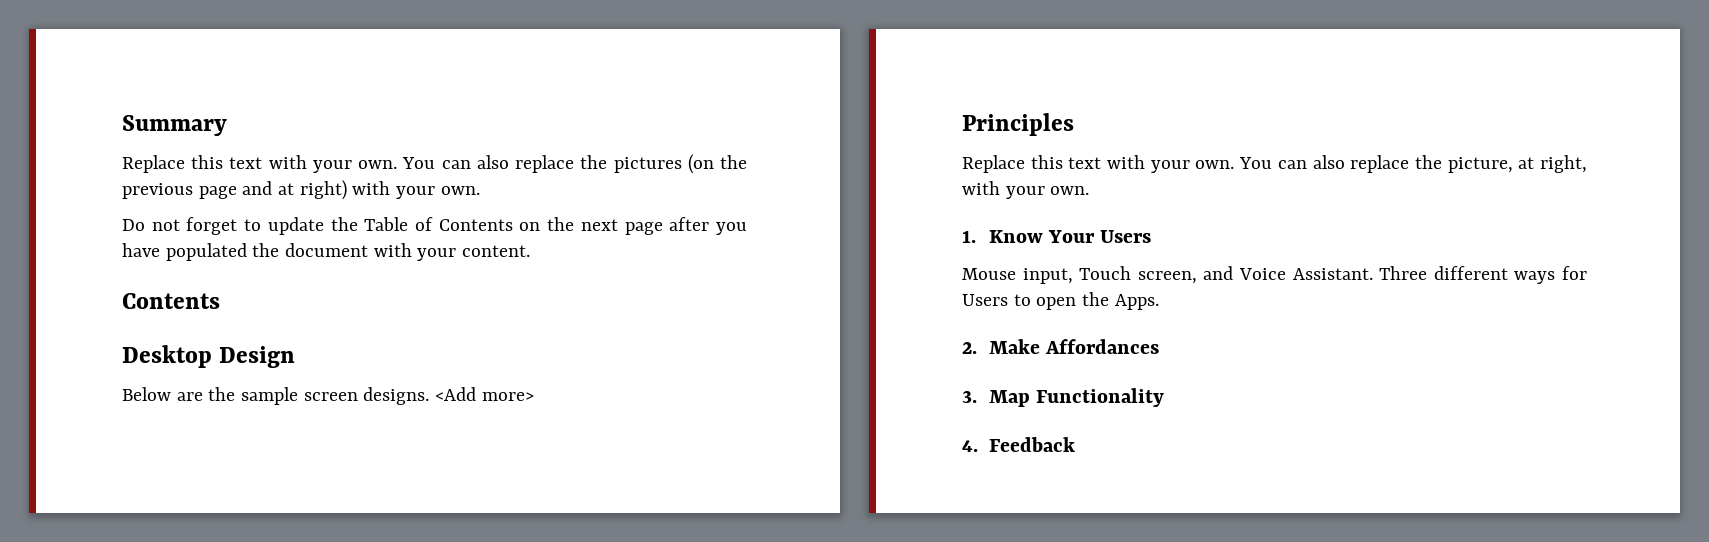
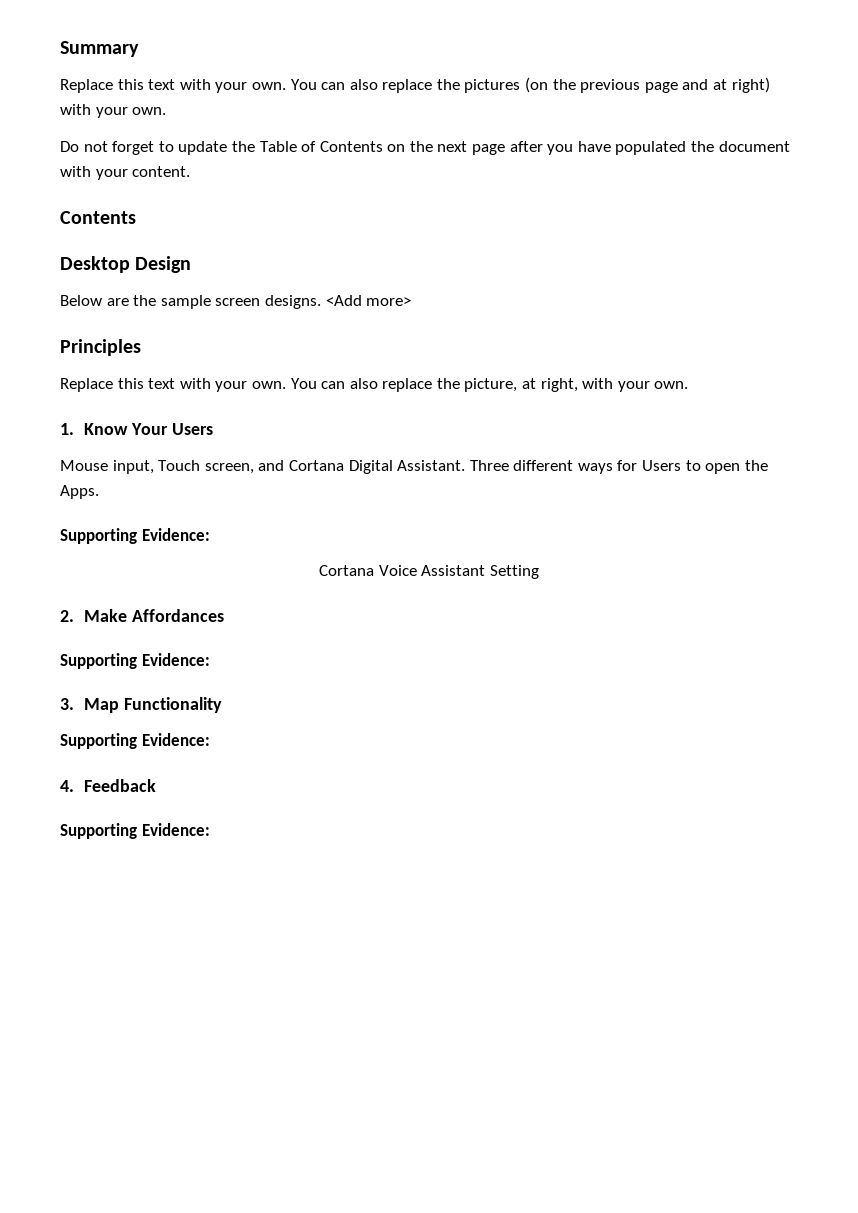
- Mouse input, Touch screen, and Voice Assistant.
+ Mouse input, Touch screen, and Cortana Digital Assistant.
  Three different ways for Users to open the Apps.
+ Supporting Evidence:
+ Cortana Voice Assistant Setting
  2. Make Affordances
+ Supporting Evidence:
  3. Map Functionality
+ Supporting Evidence:
  4. Feedback
+ Supporting Evidence:

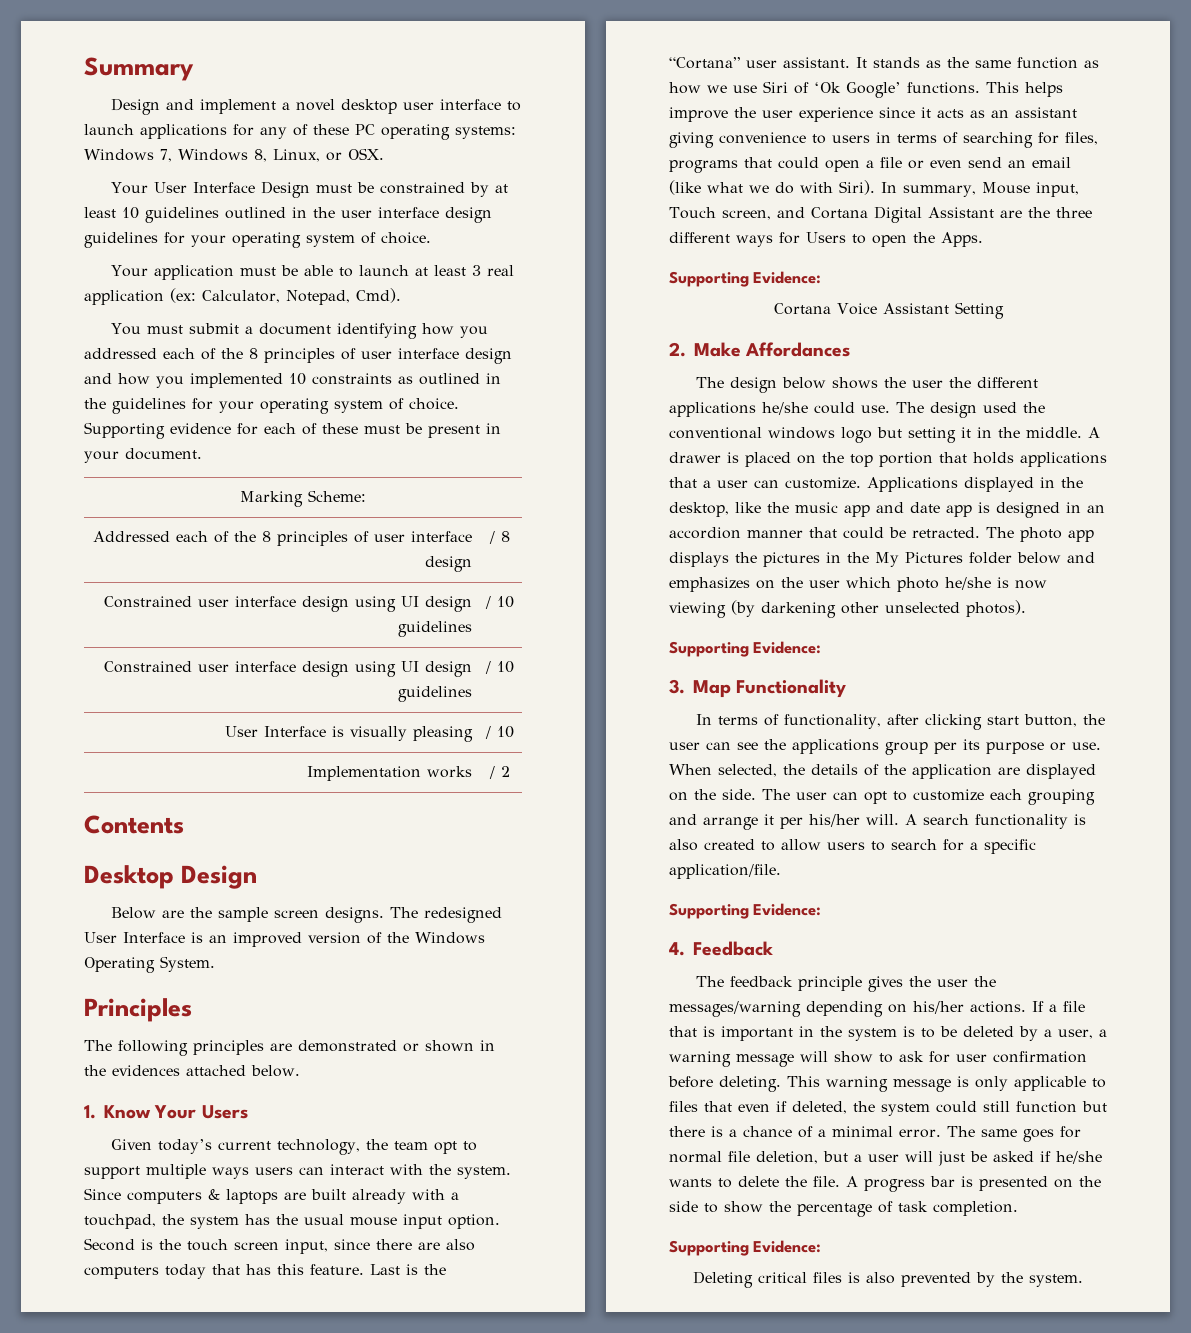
- Replace this text with your own. You can also replace the pictures (on the previous page and at right) with your own.
- Do not forget to update the Table of Contents on the next page after you have populated the document with your content.
+ Design and implement a novel desktop user interface to launch applications for any of these PC operating systems: Windows 7, Windows 8, Linux, or OSX.
+ Your User Interface Design must be constrained by at least 10 guidelines outlined in the user interface design guidelines for your operating system of choice.
+ Your application must be able to launch at least 3 real application (ex: Calculator, Notepad, Cmd).
+ You must submit a document identifying how you addressed each of the 8 principles of user interface design and how you implemented 10 constraints as outlined in the guidelines for your operating system of choice. Supporting evidence for each of these must be present in your document.
+ Marking Scheme:
+ Addressed each of the 8 principles of user interface design | / 8
+ Constrained user interface design using UI design guidelines | / 10
+ Constrained user interface design using UI design guidelines | / 10
+ User Interface is visually pleasing | / 10
+ Implementation works | / 2
- <Add more>
+ The redesigned User Interface is an improved version of the Windows Operating System.
  Principles
- Replace this text with your own. You can also replace the picture, at right, with your own.
+ The following principles are demonstrated or shown in the evidences attached below.
  1. Know Your Users
- Mouse input, Touch screen, and Cortana Digital Assistant. Three different ways for Users to open the Apps.
+ Given today’s current technology, the team opt to support multiple ways users can interact with the system. Since computers & laptops are built already with a touchpad, the system has the usual mouse input option. Second is the touch screen input, since there are also computers today that has this feature. Last is the “Cortana” user assistant. It stands as the same function as how we use Siri of ‘Ok Google’ functions. This helps improve the user experience since it acts as an assistant giving convenience to users in terms of searching for files, programs that could open a file or even send an email (like what we do with Siri). In summary, Mouse input, Touch screen, and Cortana Digital Assistant are the three different ways for Users to open the Apps.
+ The design below shows the user the different applications he/she could use. The design used the conventional windows logo but setting it in the middle. A drawer is placed on the top portion that holds applications that a user can customize. Applications displayed in the desktop, like the music app and date app is designed in an accordion manner that could be retracted. The photo app displays the pictures in the My Pictures folder below and emphasizes on the user which photo he/she is now viewing (by darkening other unselected photos).
  3. Map Functionality
+ In terms of functionality, after clicking start button, the user can see the applications group per its purpose or use. When selected, the details of the application are displayed on the side. The user can opt to customize each grouping and arrange it per his/her will. A search functionality is also created to allow users to search for a specific application/file.
  Supporting Evidence:
  4. Feedback
+ The feedback principle gives the user the messages/warning depending on his/her actions. If a file that is important in the system is to be deleted by a user, a warning message will show to ask for user confirmation before deleting. This warning message is only applicable to files that even if deleted, the system could still function but there is a chance of a minimal error. The same goes for normal file deletion, but a user will just be asked if he/she wants to delete the file. A progress bar is presented on the side to show the percentage of task completion.
  Supporting Evidence:
+ Deleting critical files is also prevented by the system.

